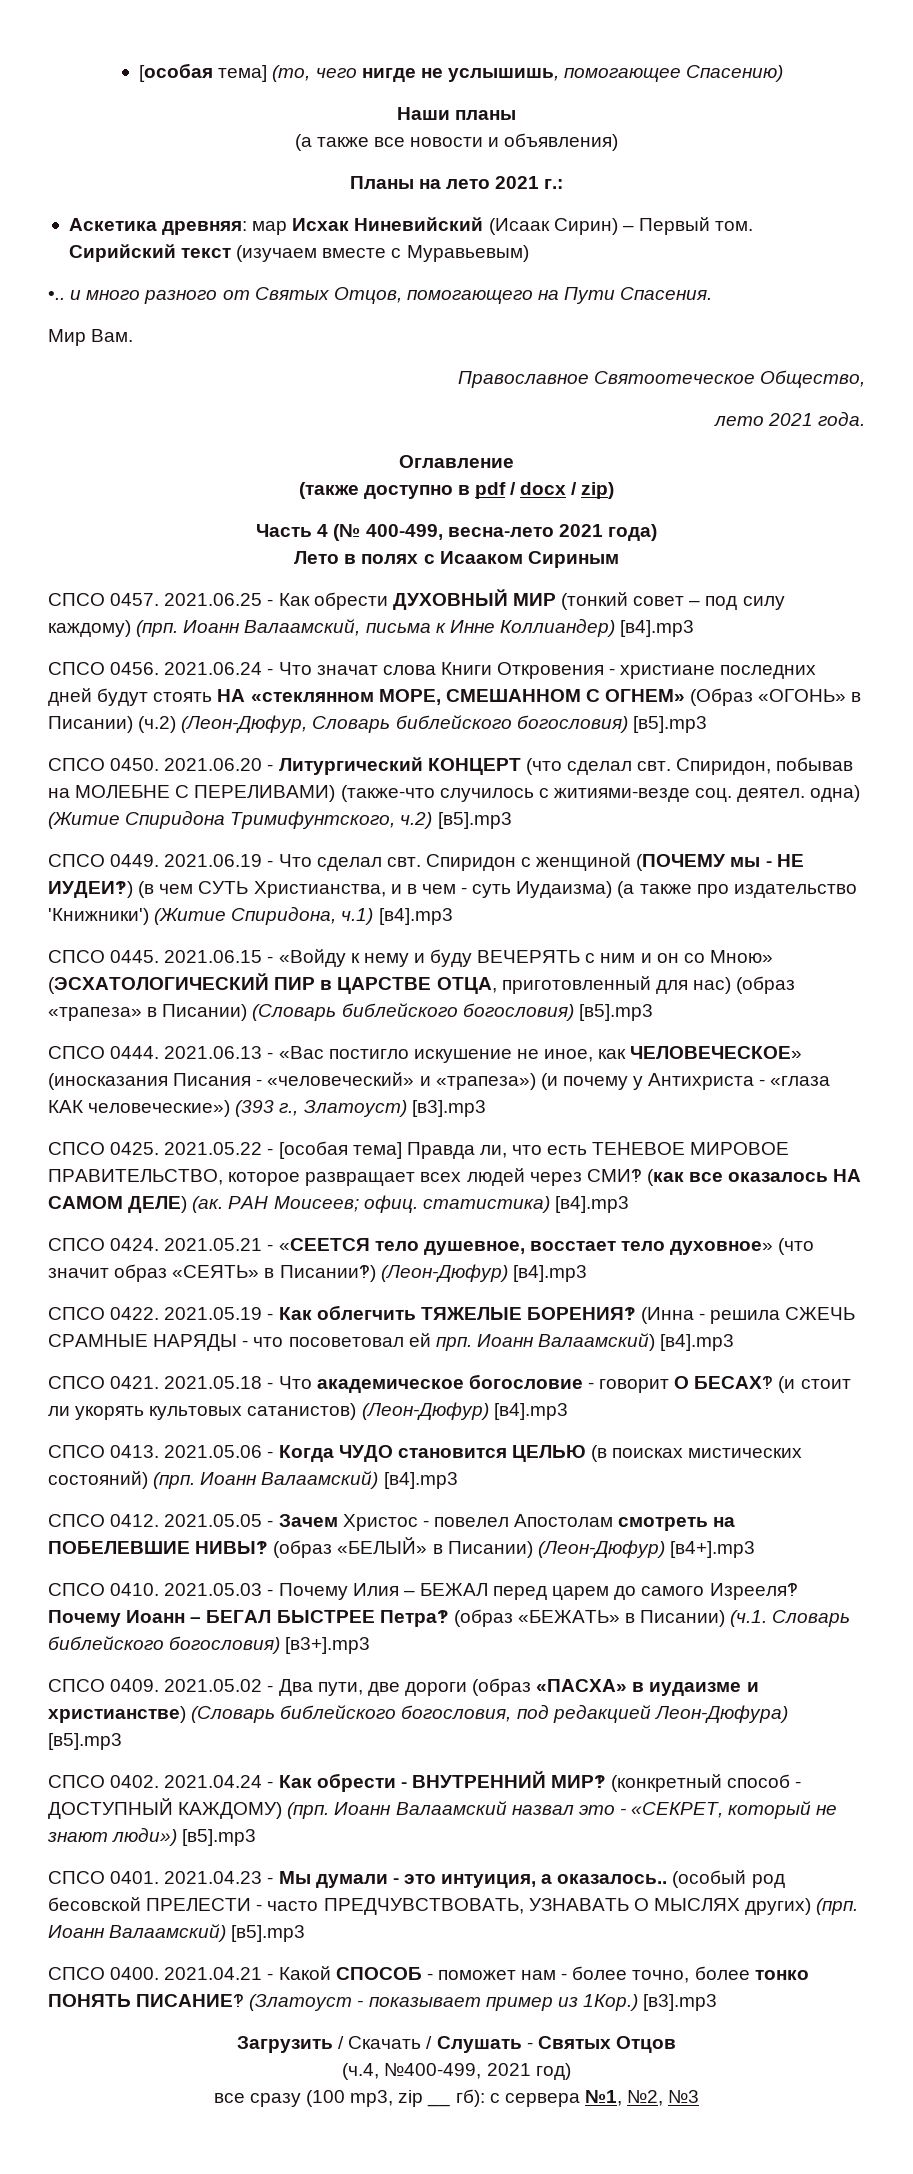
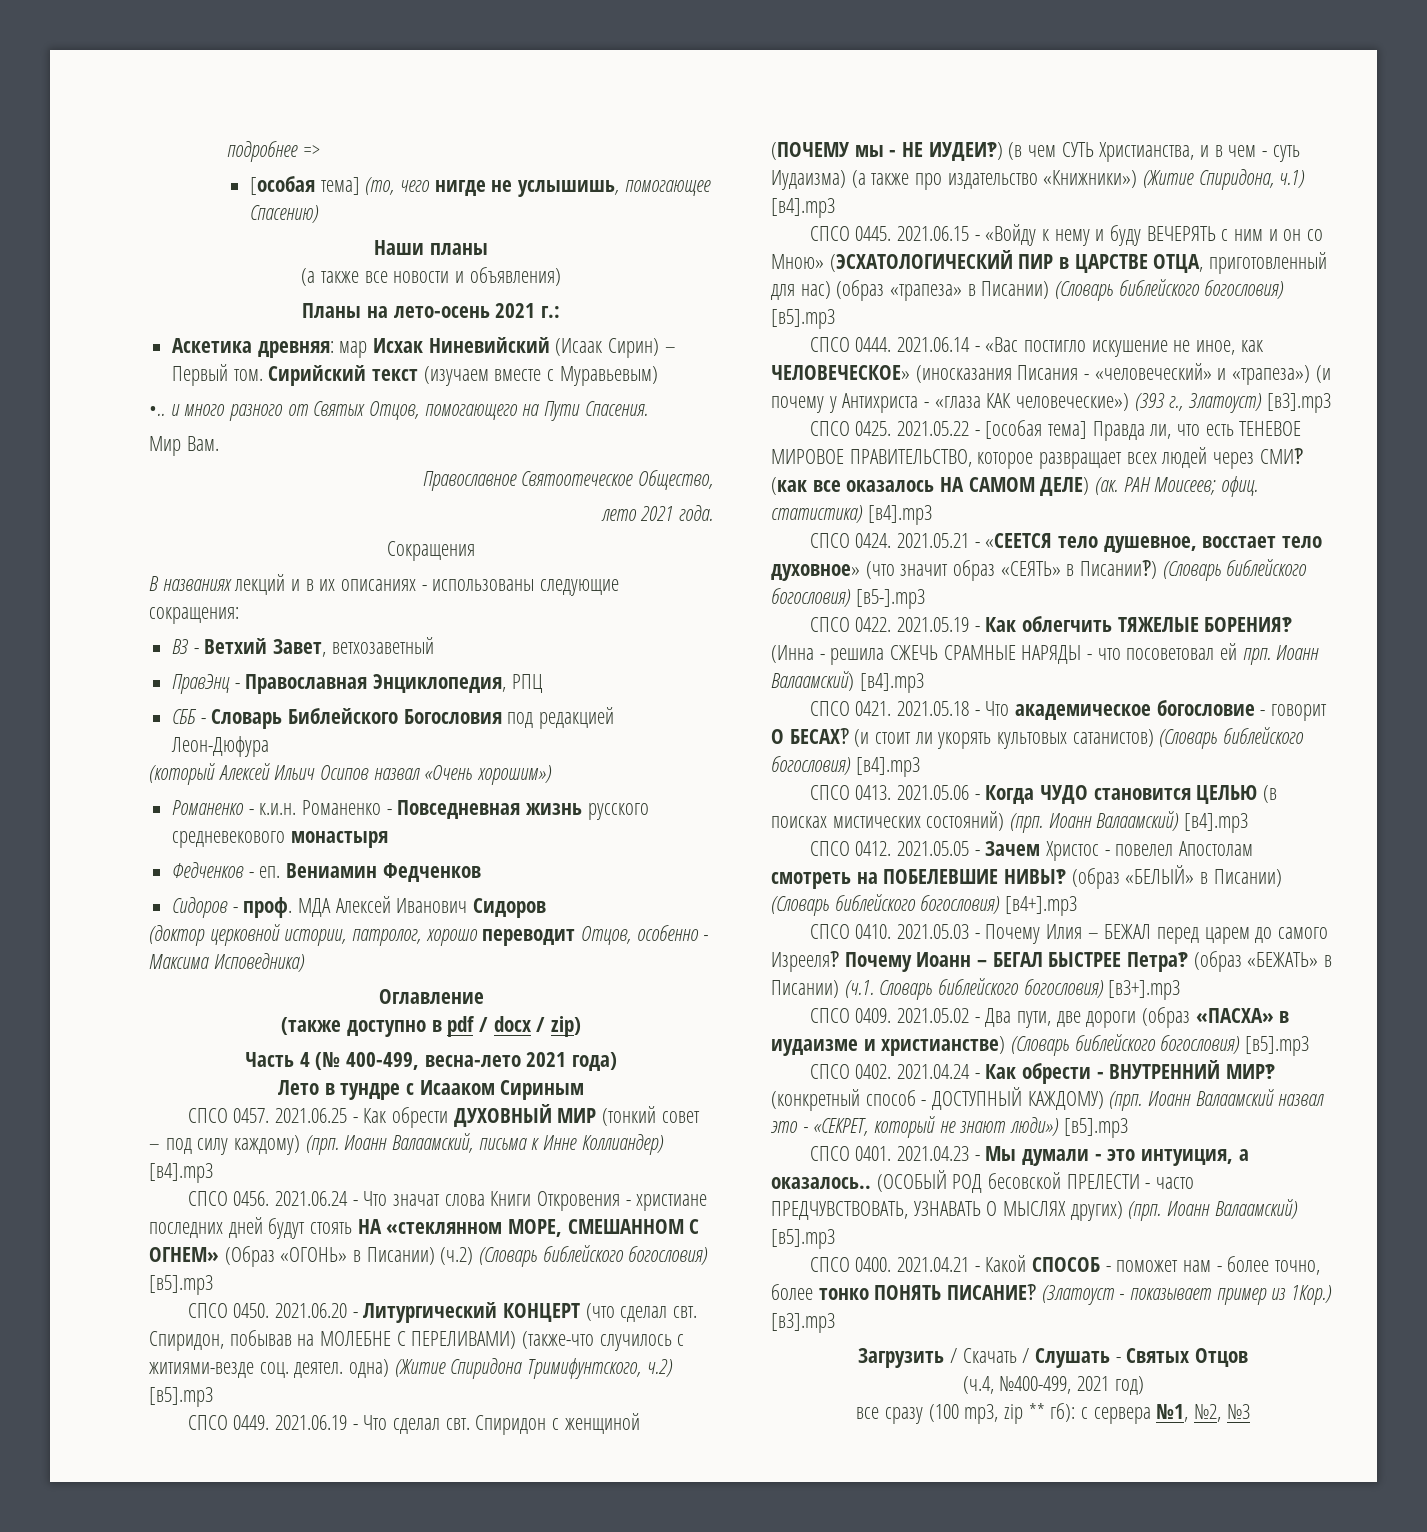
+ подробнее =>
- Планы на лето 2021 г.:
+ Планы на лето-осень 2021 г.:
+ Сокращения
+ В названиях лекций и в их описаниях - использованы следующие сокращения:
+ ВЗ - Ветхий Завет, ветхозаветный
+ ПравЭнц - Православная Энциклопедия, РПЦ
+ СББ - Словарь Библейского Богословия под редакцией Леон-Дюфура
+ (который Алексей Ильич Осипов назвал «Очень хорошим»)
+ Романенко - к.и.н. Романенко - Повседневная жизнь русского средневекового монастыря
+ Федченков - еп. Вениамин Федченков
+ Сидоров - проф. МДА Алексей Иванович Сидоров
+ (доктор церковной истории, патролог, хорошо переводит Отцов, особенно - Максима Исповедника)
- Лето в полях с Исааком Сириным
+ Лето в тундре с Исааком Сириным
- 2021.06.24 - Что значат слова Книги Откровения - христиане последних дней будут стоять НА «стеклянном МОРЕ, СМЕШАННОМ С ОГНЕМ» (Образ «ОГОНЬ» в Писании) (ч.2) (Леон-Дюфур, Словарь библейского богословия) [в5].mp3
+ 2021.06.24 - Что значат слова Книги Откровения - христиане последних дней будут стоять НА «стеклянном МОРЕ, СМЕШАННОМ С ОГНЕМ» (Образ «ОГОНЬ» в Писании) (ч.2) (Словарь библейского богословия) [в5].mp3
- Спиридон с женщиной (ПОЧЕМУ мы - НЕ ИУДЕИ‽) (в чем СУТЬ Христианства, и в чем - суть Иудаизма) (а также про издательство 'Книжники') (Житие Спиридона, ч.1) [в4].mp3
+ Спиридон с женщиной (ПОЧЕМУ мы - НЕ ИУДЕИ‽) (в чем СУТЬ Христианства, и в чем - суть Иудаизма) (а также про издательство «Книжники») (Житие Спиридона, ч.1) [в4].mp3
- 2021.06.13 - «Вас постигло искушение не иное, как ЧЕЛОВЕЧЕСКОЕ» (иносказания Писания - «человеческий» и «трапеза») (и почему у Антихриста - «глаза КАК человеческие») (393 г., Златоуст) [в3].mp3
+ 2021.06.14 - «Вас постигло искушение не иное, как ЧЕЛОВЕЧЕСКОЕ» (иносказания Писания - «человеческий» и «трапеза») (и почему у Антихриста - «глаза КАК человеческие») (393 г., Златоуст) [в3].mp3
- 2021.05.21 - «СЕЕТСЯ тело душевное, восстает тело духовное» (что значит образ «СЕЯТЬ» в Писании‽) (Леон-Дюфур) [в4].mp3
+ 2021.05.21 - «СЕЕТСЯ тело душевное, восстает тело духовное» (что значит образ «СЕЯТЬ» в Писании‽) (Словарь библейского богословия) [в5-].mp3
- 2021.05.18 - Что академическое богословие - говорит О БЕСАХ‽ (и стоит ли укорять культовых сатанистов) (Леон-Дюфур) [в4].mp3
+ 2021.05.18 - Что академическое богословие - говорит О БЕСАХ‽ (и стоит ли укорять культовых сатанистов) (Словарь библейского богословия) [в4].mp3
- 2021.05.05 - Зачем Христос - повелел Апостолам смотреть на ПОБЕЛЕВШИЕ НИВЫ‽ (образ «БЕЛЫЙ» в Писании) (Леон-Дюфур) [в4+].mp3
+ 2021.05.05 - Зачем Христос - повелел Апостолам смотреть на ПОБЕЛЕВШИЕ НИВЫ‽ (образ «БЕЛЫЙ» в Писании) (Словарь библейского богословия) [в4+].mp3
- 2021.05.02 - Два пути, две дороги (образ «ПАСХА» в иудаизме и христианстве) (Словарь библейского богословия, под редакцией Леон-Дюфура) [в5].mp3
+ 2021.05.02 - Два пути, две дороги (образ «ПАСХА» в иудаизме и христианстве) (Словарь библейского богословия) [в5].mp3
- (особый род бесовской ПРЕЛЕСТИ - часто ПРЕДЧУВСТВОВАТЬ, УЗНАВАТЬ О МЫСЛЯХ других) (прп.
+ (ОСОБЫЙ РОД бесовской ПРЕЛЕСТИ - часто ПРЕДЧУВСТВОВАТЬ, УЗНАВАТЬ О МЫСЛЯХ других) (прп.
- все сразу (100 mp3, zip __ гб): с сервера №1, №2, №3
+ все сразу (100 mp3, zip ** гб): с сервера №1, №2, №3

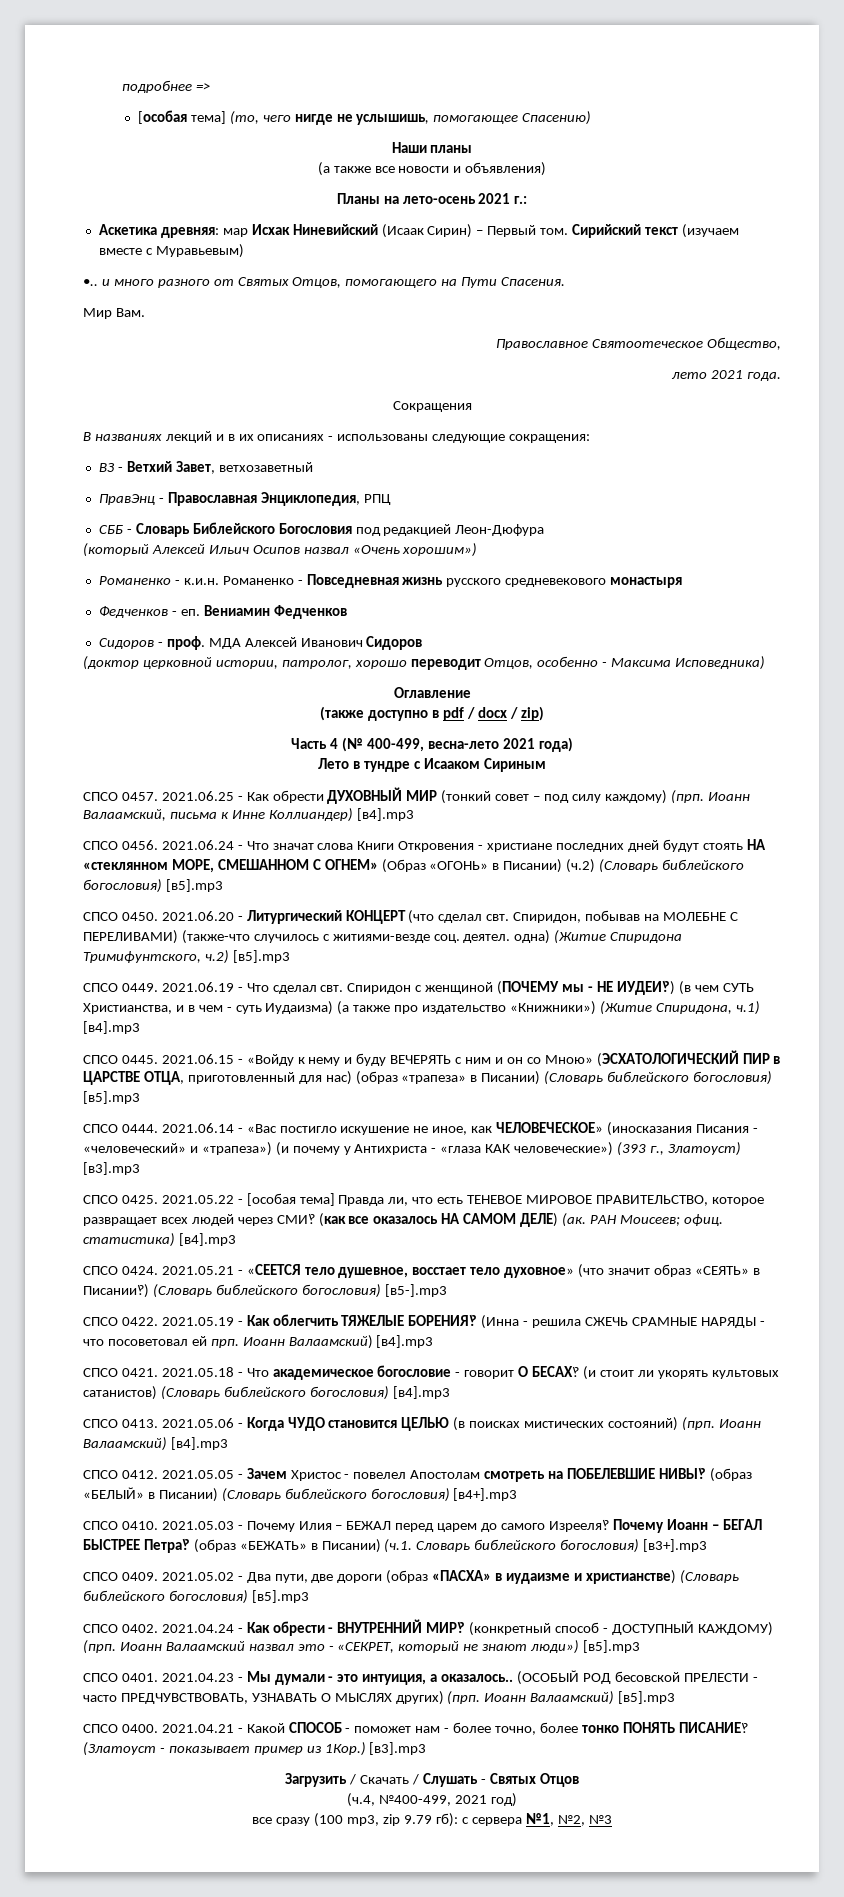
- все сразу (100 mp3, zip ** гб): с сервера №1, №2, №3
+ все сразу (100 mp3, zip 9.79 гб): с сервера №1, №2, №3

